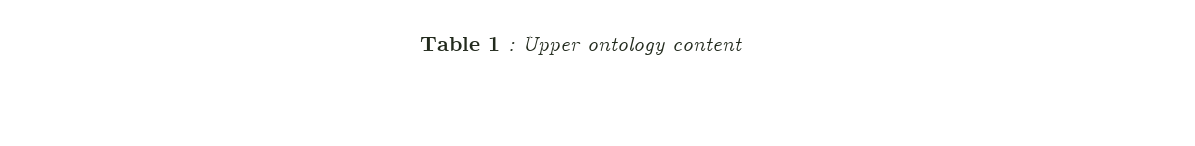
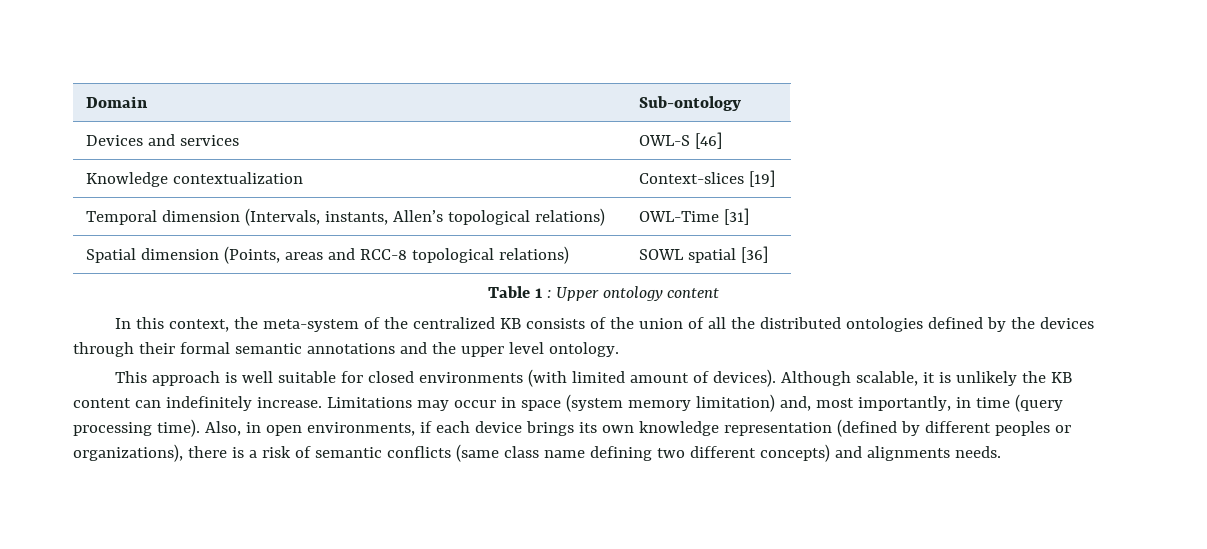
+ Domain | Sub-ontology
+ Devices and services | OWL-S [46]
+ Knowledge contextualization | Context-slices [19]
+ Temporal dimension (Intervals, instants, Allen’s topological relations) | OWL-Time [31]
+ Spatial dimension (Points, areas and RCC-8 topological relations) | SOWL spatial [36]
+ In this context, the meta-system of the centralized KB consists of the union of all the distributed ontologies defined by the devices through their formal semantic annotations and the upper level ontology.
+ This approach is well suitable for closed environments (with limited amount of devices). Although scalable, it is unlikely the KB content can indefinitely increase. Limitations may occur in space (system memory limitation) and, most importantly, in time (query processing time). Also, in open environments, if each device brings its own knowledge representation (defined by different peoples or organizations), there is a risk of semantic conflicts (same class name defining two different concepts) and alignments needs.

